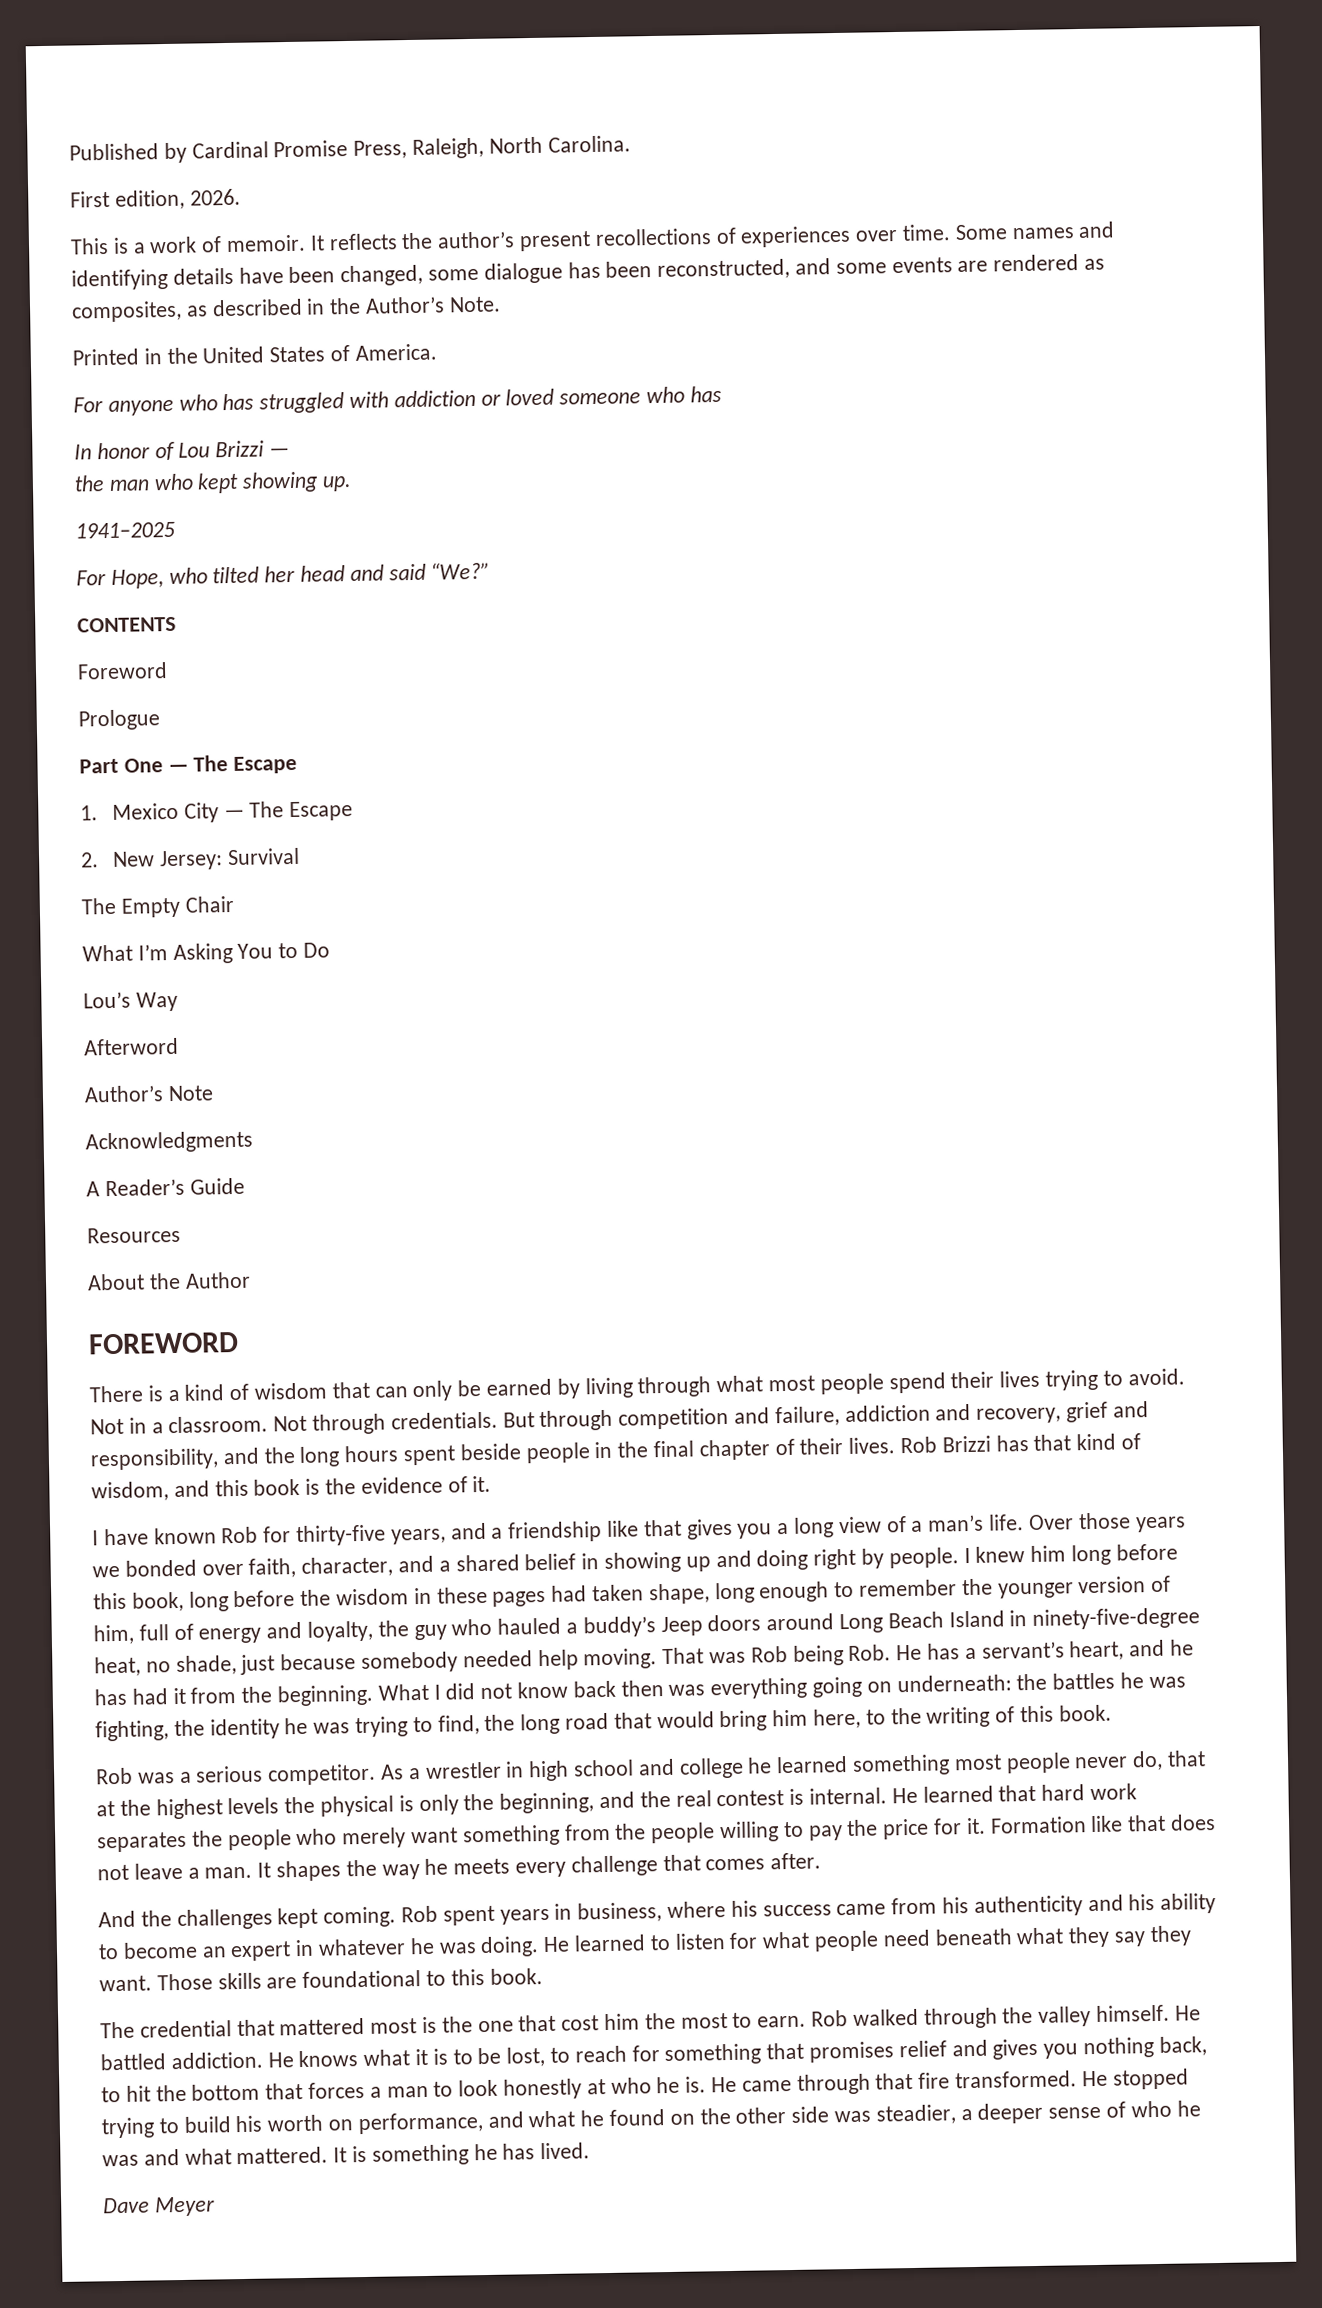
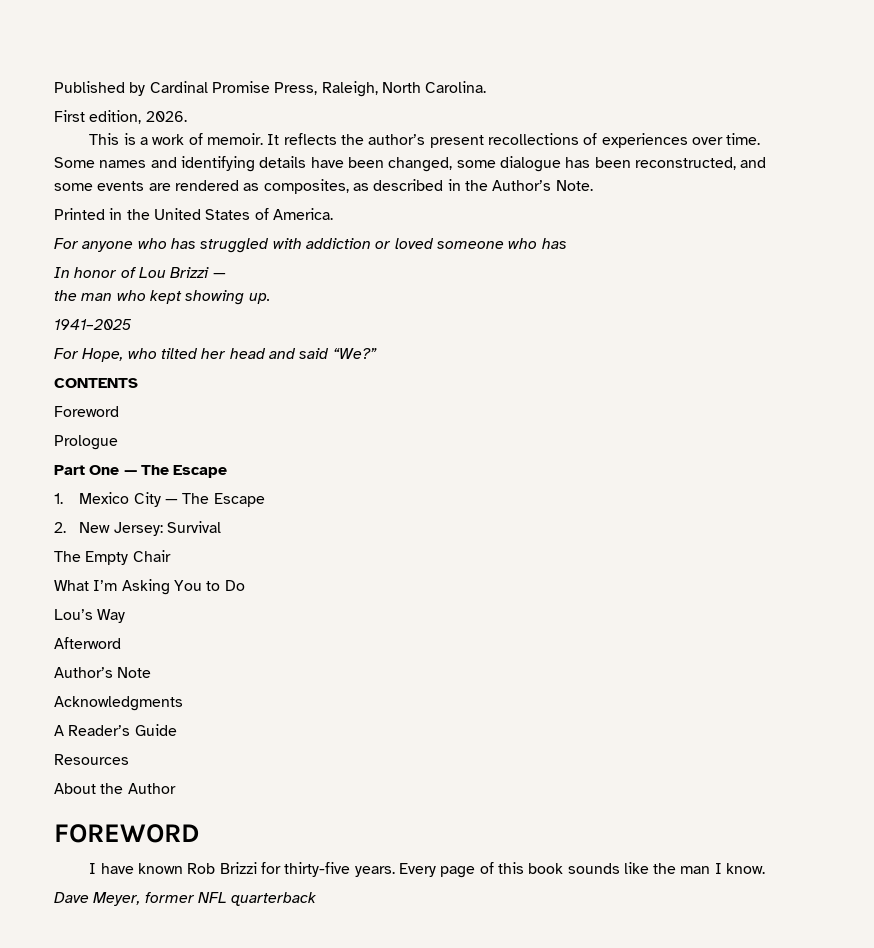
- There is a kind of wisdom that can only be earned by living through what most people spend their lives trying to avoid. Not in a classroom. Not through credentials. But through competition and failure, addiction and recovery, grief and responsibility, and the long hours spent beside people in the final chapter of their lives. Rob Brizzi has that kind of wisdom, and this book is the evidence of it.
- I have known Rob for thirty-five years, and a friendship like that gives you a long view of a man’s life. Over those years we bonded over faith, character, and a shared belief in showing up and doing right by people. I knew him long before this book, long before the wisdom in these pages had taken shape, long enough to remember the younger version of him, full of energy and loyalty, the guy who hauled a buddy’s Jeep doors around Long Beach Island in ninety-five-degree heat, no shade, just because somebody needed help moving. That was Rob being Rob. He has a servant’s heart, and he has had it from the beginning. What I did not know back then was everything going on underneath: the battles he was fighting, the identity he was trying to find, the long road that would bring him here, to the writing of this book.
- Rob was a serious competitor. As a wrestler in high school and college he learned something most people never do, that at the highest levels the physical is only the beginning, and the real contest is internal. He learned that hard work separates the people who merely want something from the people willing to pay the price for it. Formation like that does not leave a man. It shapes the way he meets every challenge that comes after.
- And the challenges kept coming. Rob spent years in business, where his success came from his authenticity and his ability to become an expert in whatever he was doing. He learned to listen for what people need beneath what they say they want. Those skills are foundational to this book.
- The credential that mattered most is the one that cost him the most to earn. Rob walked through the valley himself. He battled addiction. He knows what it is to be lost, to reach for something that promises relief and gives you nothing back, to hit the bottom that forces a man to look honestly at who he is. He came through that fire transformed. He stopped trying to build his worth on performance, and what he found on the other side was steadier, a deeper sense of who he was and what mattered. It is something he has lived.
- Dave Meyer
+ I have known Rob Brizzi for thirty-five years. Every page of this book sounds like the man I know.
+ Dave Meyer, former NFL quarterback

